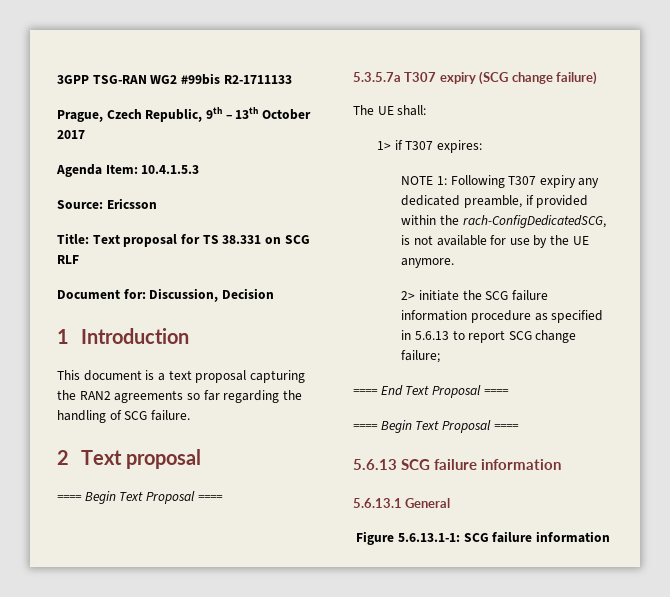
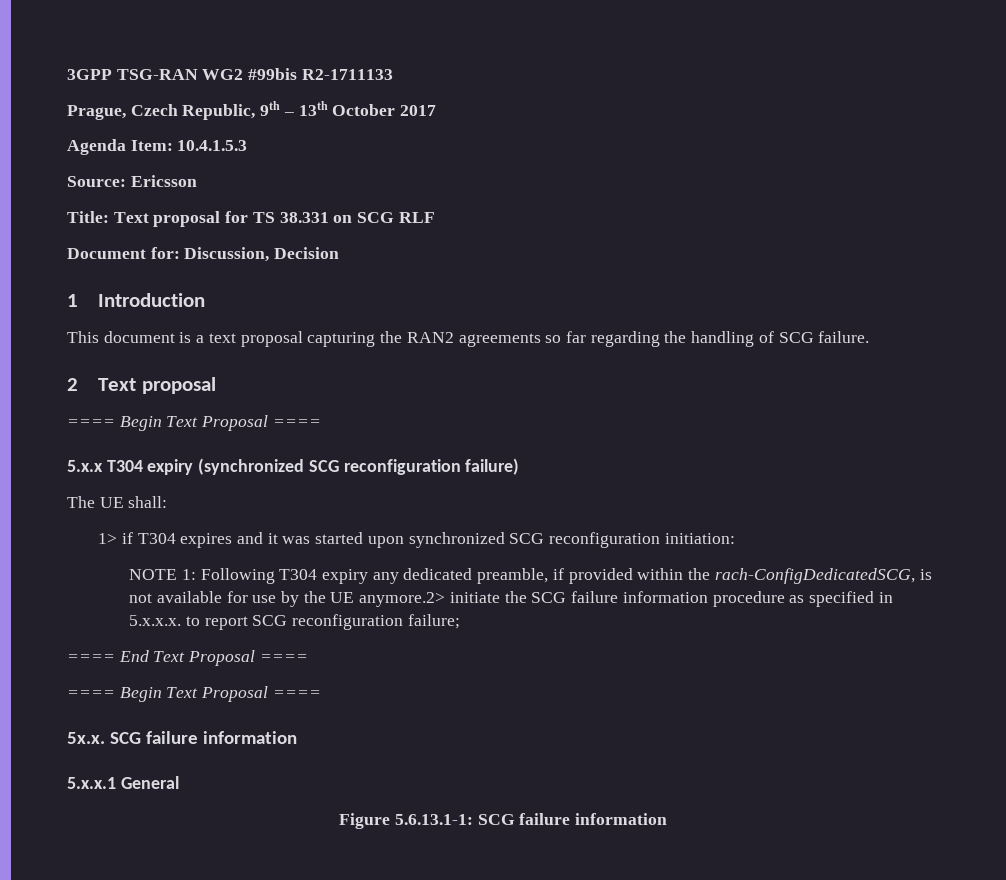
- 5.3.5.7a T307 expiry (SCG change failure)
+ 5.x.x T304 expiry (synchronized SCG reconfiguration failure)
- 1> if T307 expires:
+ 1> if T304 expires and it was started upon synchronized SCG reconfiguration initiation:
- NOTE 1: Following T307 expiry any dedicated preamble, if provided within the rach-ConfigDedicatedSCG, is not available for use by the UE anymore.
- 2> initiate the SCG failure information procedure as specified in 5.6.13 to report SCG change failure;
+ NOTE 1: Following T304 expiry any dedicated preamble, if provided within the rach-ConfigDedicatedSCG, is not available for use by the UE anymore.2> initiate the SCG failure information procedure as specified in 5.x.x.x. to report SCG reconfiguration failure;
- 5.6.13 SCG failure information
+ 5x.x. SCG failure information
- 5.6.13.1 General
+ 5.x.x.1 General

